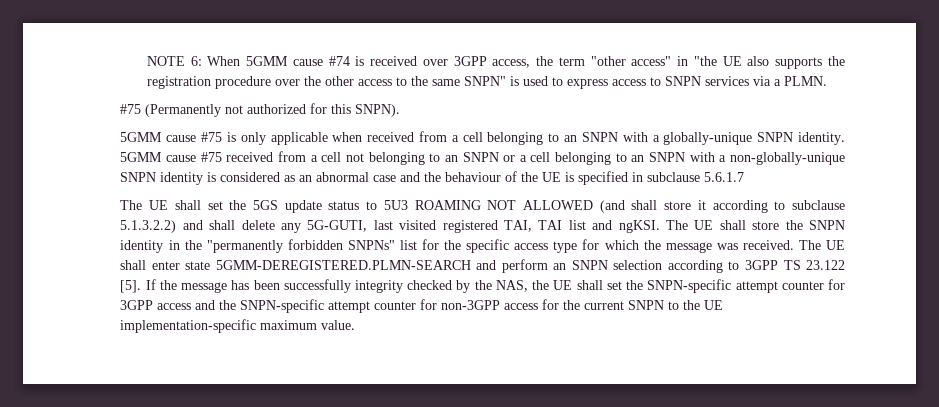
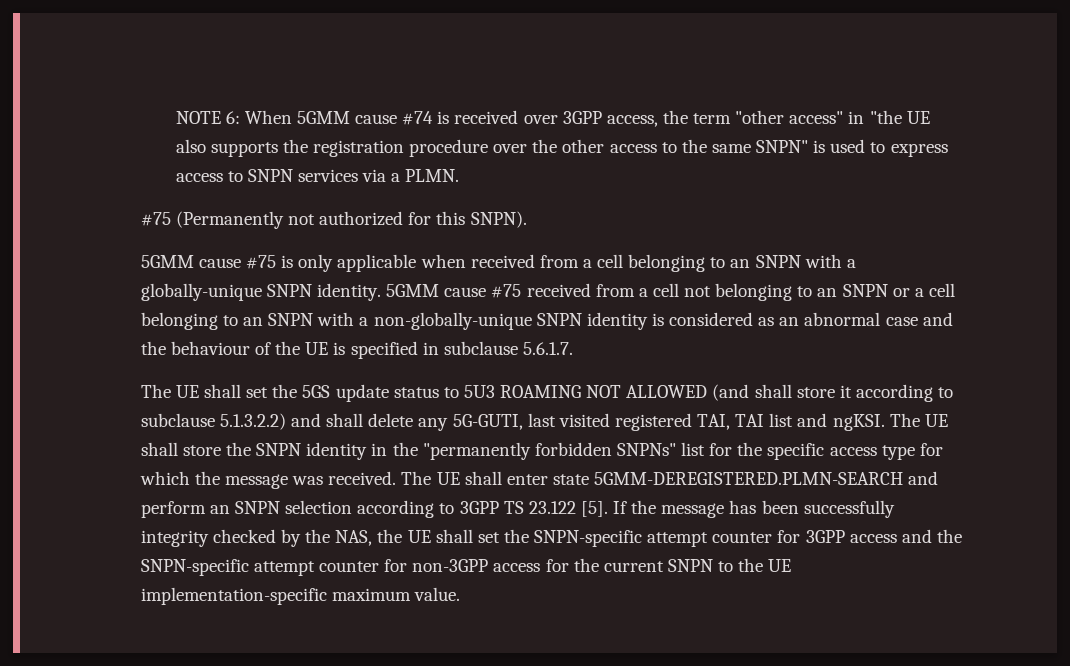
- 5GMM cause #75 received from a cell not belonging to an SNPN or a cell belonging to an SNPN with a non-globally-unique SNPN identity is considered as an abnormal case and the behaviour of the UE is specified in subclause 5.6.1.7
+ 5GMM cause #75 received from a cell not belonging to an SNPN or a cell belonging to an SNPN with a non-globally-unique SNPN identity is considered as an abnormal case and the behaviour of the UE is specified in subclause 5.6.1.7.

